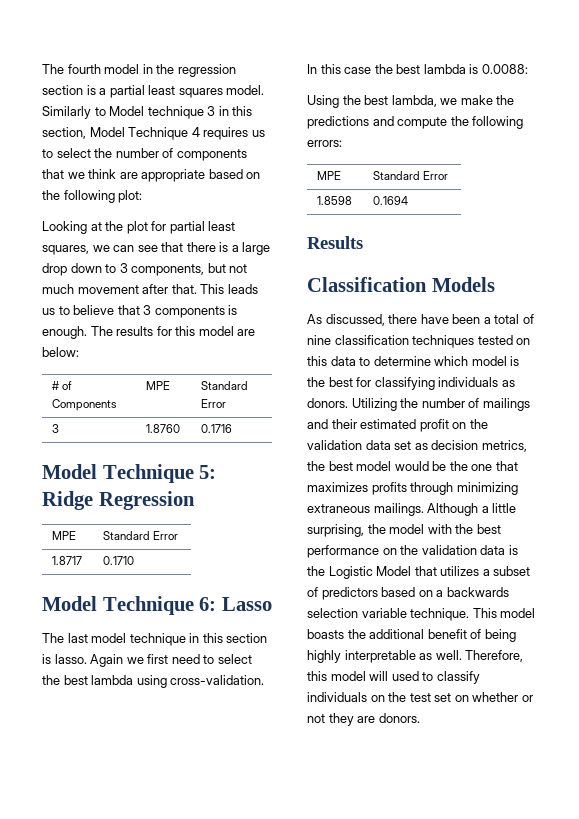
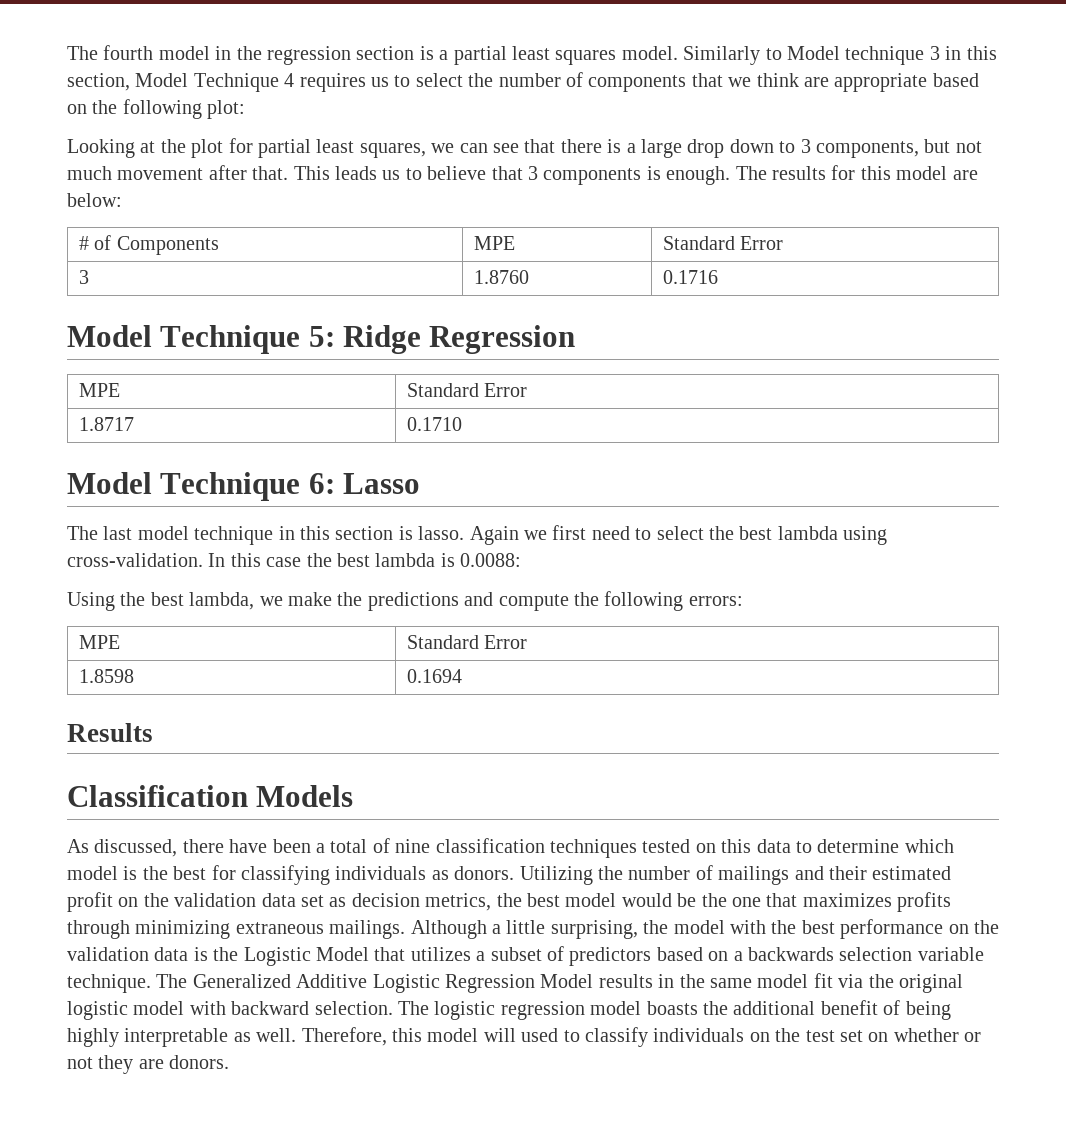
- This model boasts the additional benefit of being highly interpretable as well.
+ The Generalized Additive Logistic Regression Model results in the same model fit via the original logistic model with backward selection. The logistic regression model boasts the additional benefit of being highly interpretable as well.

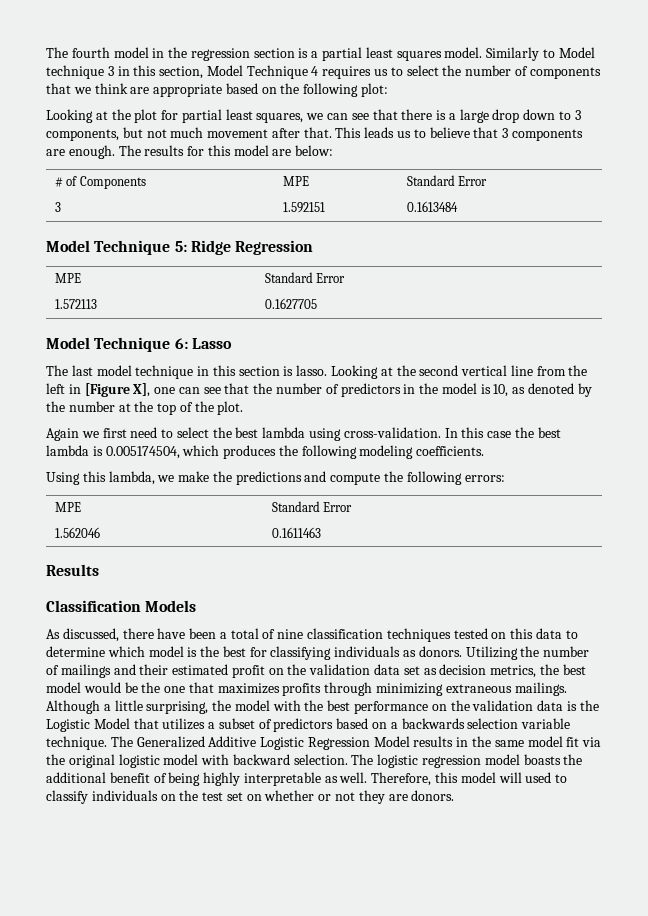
- This leads us to believe that 3 components is enough.
+ This leads us to believe that 3 components are enough.
- 3 | 1.8760 | 0.1716
+ 3 | 1.592151 | 0.1613484
- 1.8717 | 0.1710
+ 1.572113 | 0.1627705
- The last model technique in this section is lasso. Again we first need to select the best lambda using cross-validation.
+ The last model technique in this section is lasso. Looking at the second vertical line from the left in [Figure X], one can see that the number of predictors in the model is 10, as denoted by the number at the top of the plot.
+ Again we first need to select the best lambda using cross-validation.
- In this case the best lambda is 0.0088:
+ In this case the best lambda is 0.005174504, which produces the following modeling coefficients.
- Using the best lambda, we make the predictions and compute the following errors:
+ Using this lambda, we make the predictions and compute the following errors:
- 1.8598 | 0.1694
+ 1.562046 | 0.1611463

